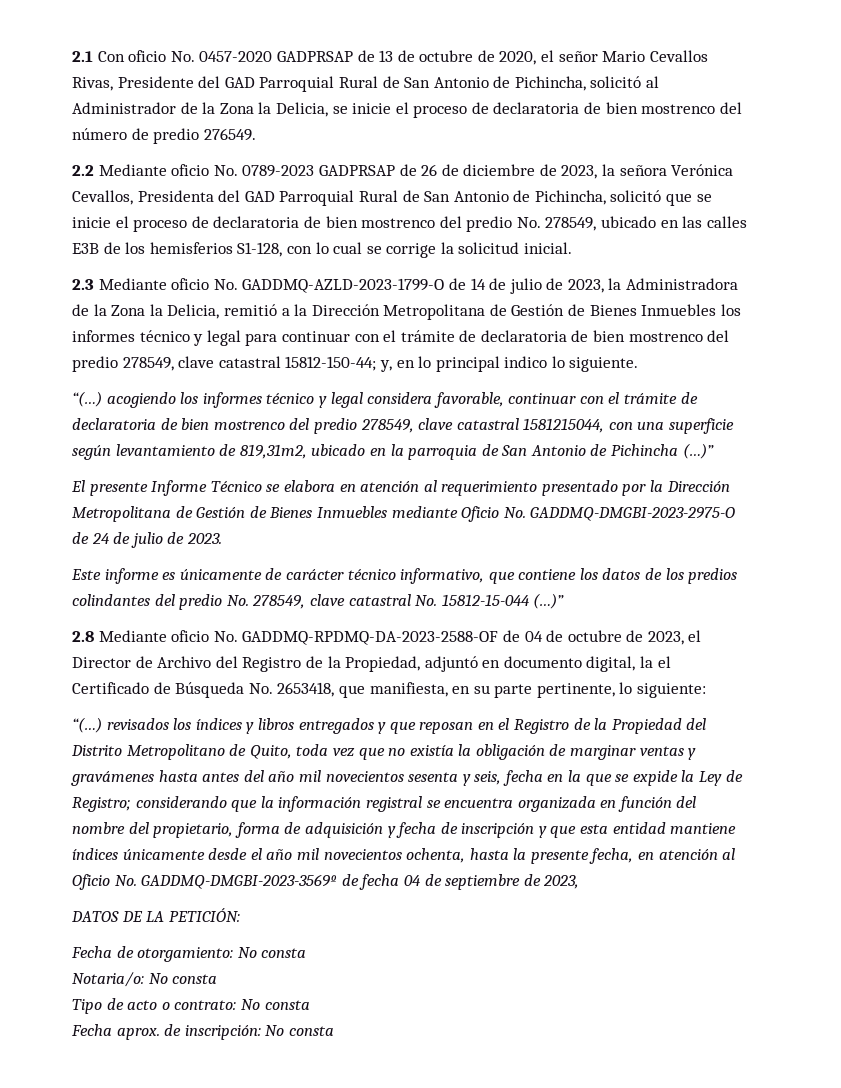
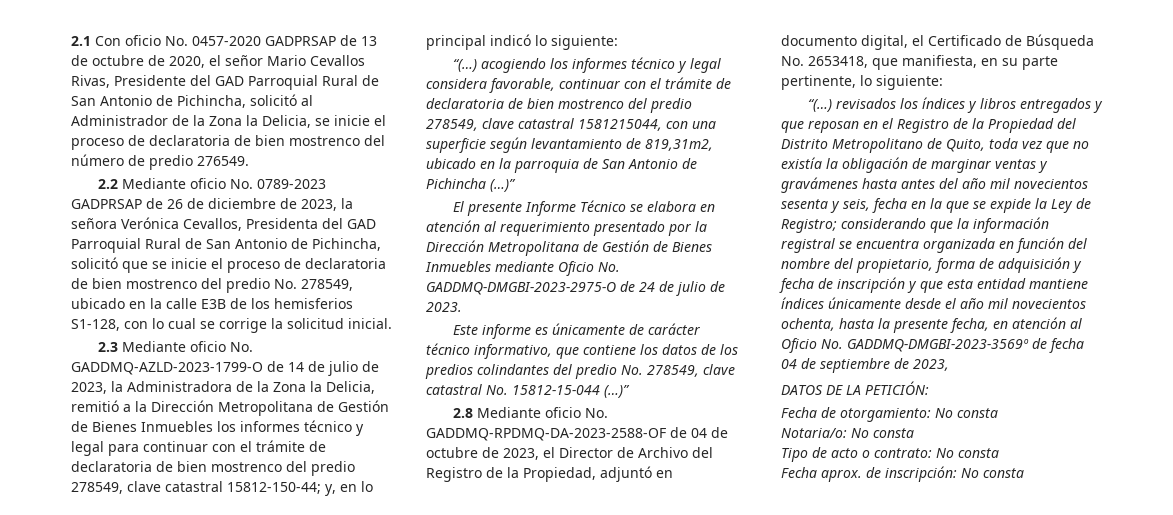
- 2.2 Mediante oficio No. 0789-2023 GADPRSAP de 26 de diciembre de 2023, la señora Verónica Cevallos, Presidenta del GAD Parroquial Rural de San Antonio de Pichincha, solicitó que se inicie el proceso de declaratoria de bien mostrenco del predio No. 278549, ubicado en las calles E3B de los hemisferios S1-128, con lo cual se corrige la solicitud inicial.
+ 2.2 Mediante oficio No. 0789-2023 GADPRSAP de 26 de diciembre de 2023, la señora Verónica Cevallos, Presidenta del GAD Parroquial Rural de San Antonio de Pichincha, solicitó que se inicie el proceso de declaratoria de bien mostrenco del predio No. 278549, ubicado en la calle E3B de los hemisferios S1-128, con lo cual se corrige la solicitud inicial.
- 2.3 Mediante oficio No. GADDMQ-AZLD-2023-1799-O de 14 de julio de 2023, la Administradora de la Zona la Delicia, remitió a la Dirección Metropolitana de Gestión de Bienes Inmuebles los informes técnico y legal para continuar con el trámite de declaratoria de bien mostrenco del predio 278549, clave catastral 15812-150-44; y, en lo principal indico lo siguiente.
+ 2.3 Mediante oficio No. GADDMQ-AZLD-2023-1799-O de 14 de julio de 2023, la Administradora de la Zona la Delicia, remitió a la Dirección Metropolitana de Gestión de Bienes Inmuebles los informes técnico y legal para continuar con el trámite de declaratoria de bien mostrenco del predio 278549, clave catastral 15812-150-44; y, en lo principal indicó lo siguiente:
- 2.8 Mediante oficio No. GADDMQ-RPDMQ-DA-2023-2588-OF de 04 de octubre de 2023, el Director de Archivo del Registro de la Propiedad, adjuntó en documento digital, la el Certificado de Búsqueda No. 2653418, que manifiesta, en su parte pertinente, lo siguiente:
+ 2.8 Mediante oficio No. GADDMQ-RPDMQ-DA-2023-2588-OF de 04 de octubre de 2023, el Director de Archivo del Registro de la Propiedad, adjuntó en documento digital, el Certificado de Búsqueda No. 2653418, que manifiesta, en su parte pertinente, lo siguiente:

